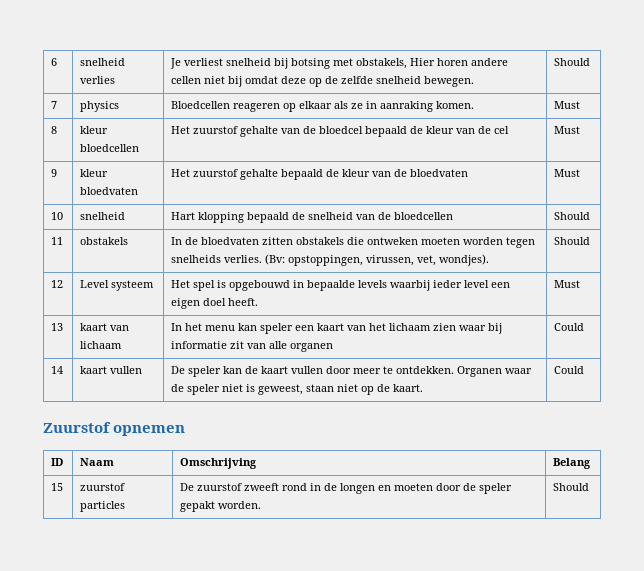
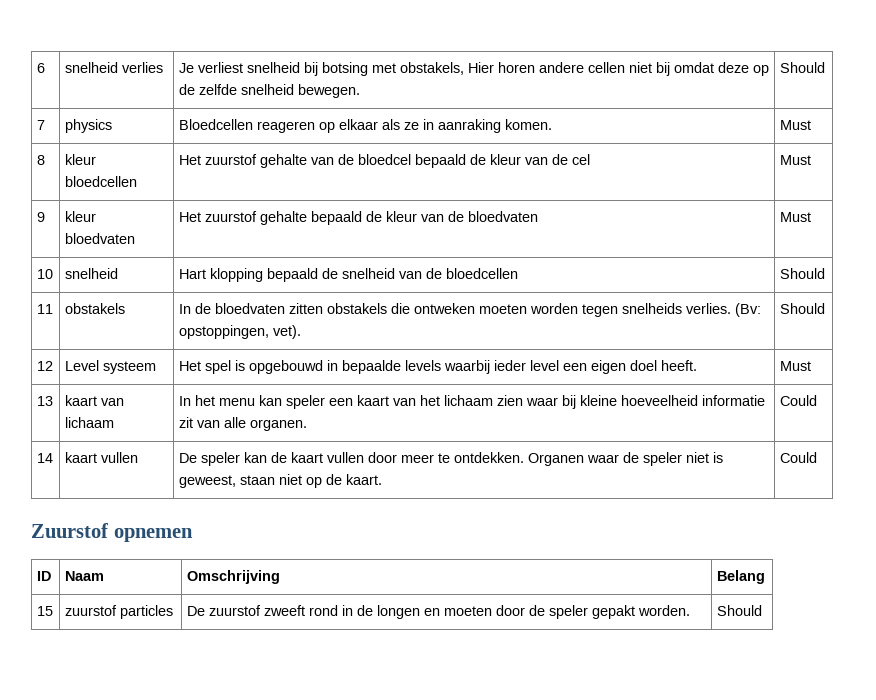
- 11 | obstakels | In de bloedvaten zitten obstakels die ontweken moeten worden tegen snelheids verlies. (Bv: opstoppingen, virussen, vet, wondjes). | Should
+ 11 | obstakels | In de bloedvaten zitten obstakels die ontweken moeten worden tegen snelheids verlies. (Bv: opstoppingen, vet). | Should
- 13 | kaart van lichaam | In het menu kan speler een kaart van het lichaam zien waar bij informatie zit van alle organen | Could
+ 13 | kaart van lichaam | In het menu kan speler een kaart van het lichaam zien waar bij kleine hoeveelheid informatie zit van alle organen. | Could

